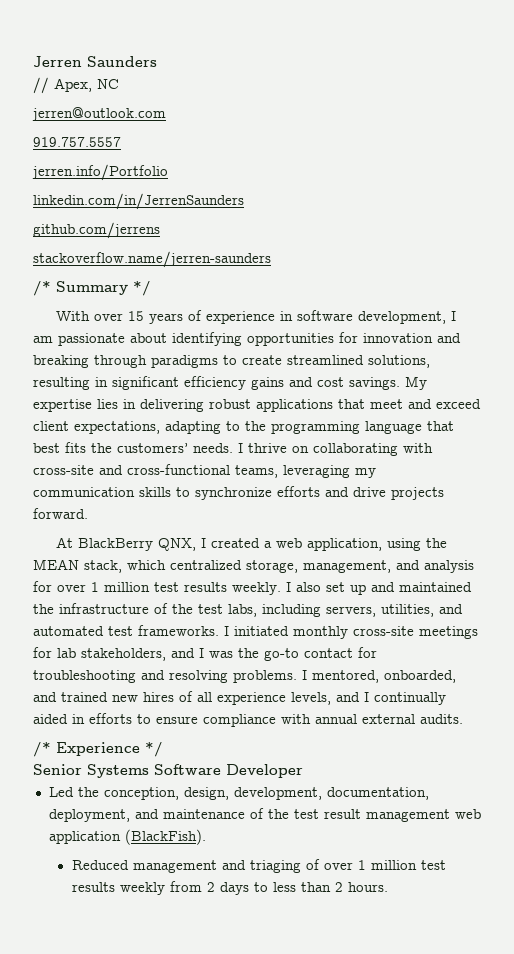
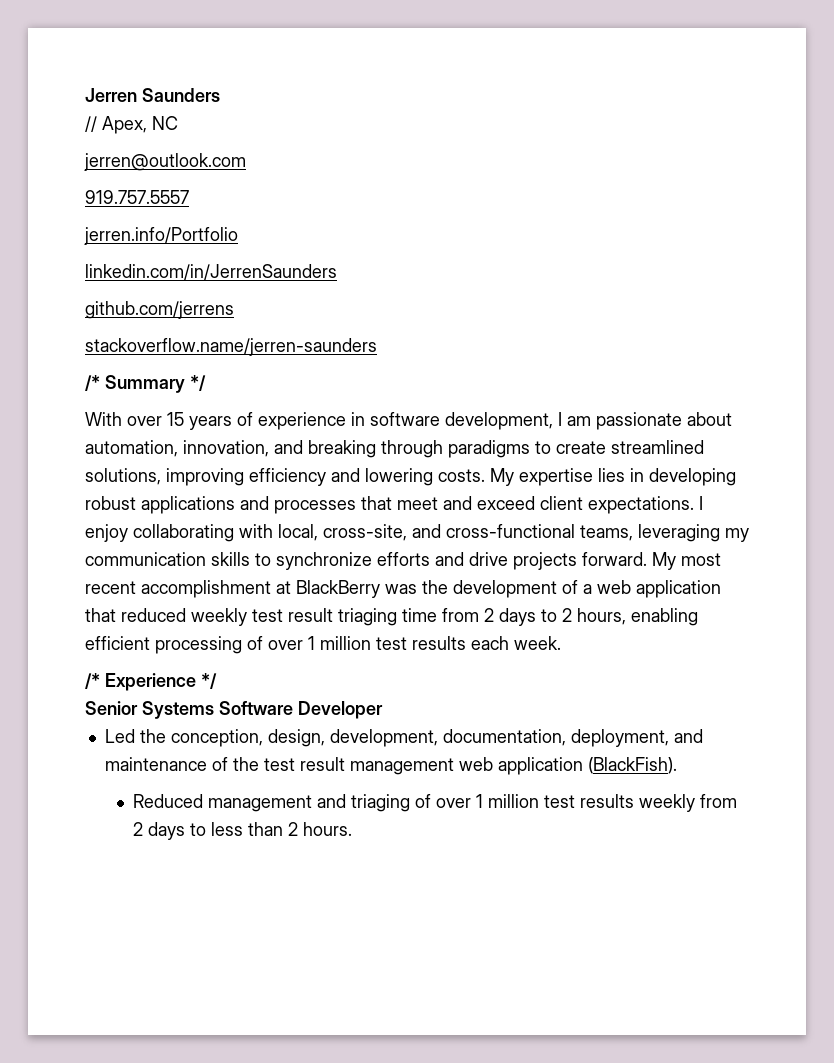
- With over 15 years of experience in software development, I am passionate about identifying opportunities for innovation and breaking through paradigms to create streamlined solutions, resulting in significant efficiency gains and cost savings.
+ With over 15 years of experience in software development, I am passionate about automation, innovation, and breaking through paradigms to create streamlined solutions, improving efficiency and lowering costs.
- My expertise lies in delivering robust applications that meet and exceed client expectations, adapting to the programming language that best fits the customers’ needs. I thrive on collaborating with cross-site and cross-functional teams, leveraging my communication skills to synchronize efforts and drive projects forward.
- At BlackBerry QNX, I created a web application, using the MEAN stack, which centralized storage, management, and analysis for over 1 million test results weekly. I also set up and maintained the infrastructure of the test labs, including servers, utilities, and automated test frameworks. I initiated monthly cross-site meetings for lab stakeholders, and I was the go-to contact for troubleshooting and resolving problems. I mentored, onboarded, and trained new hires of all experience levels, and I continually aided in efforts to ensure compliance with annual external audits.
+ My expertise lies in developing robust applications and processes that meet and exceed client expectations. I enjoy collaborating with local, cross-site, and cross-functional teams, leveraging my communication skills to synchronize efforts and drive projects forward. My most recent accomplishment at BlackBerry was the development of a web application that reduced weekly test result triaging time from 2 days to 2 hours, enabling efficient processing of over 1 million test results each week.

